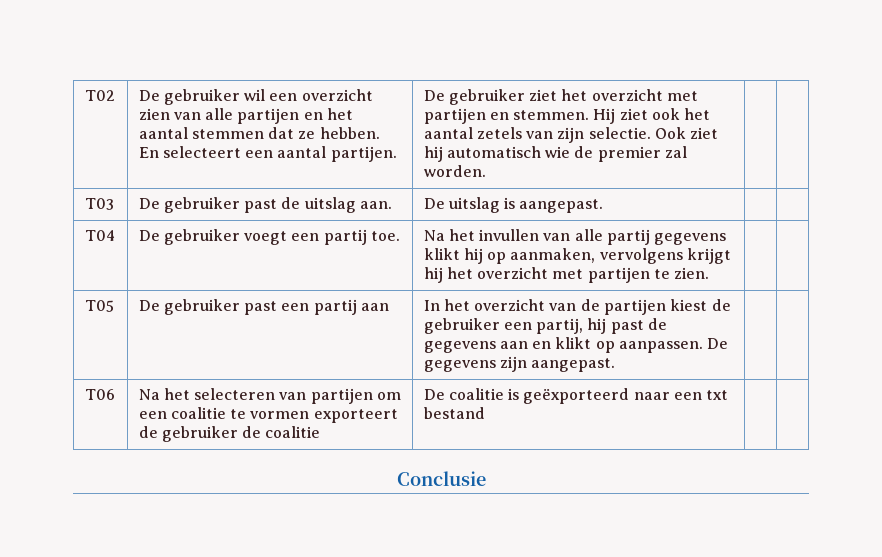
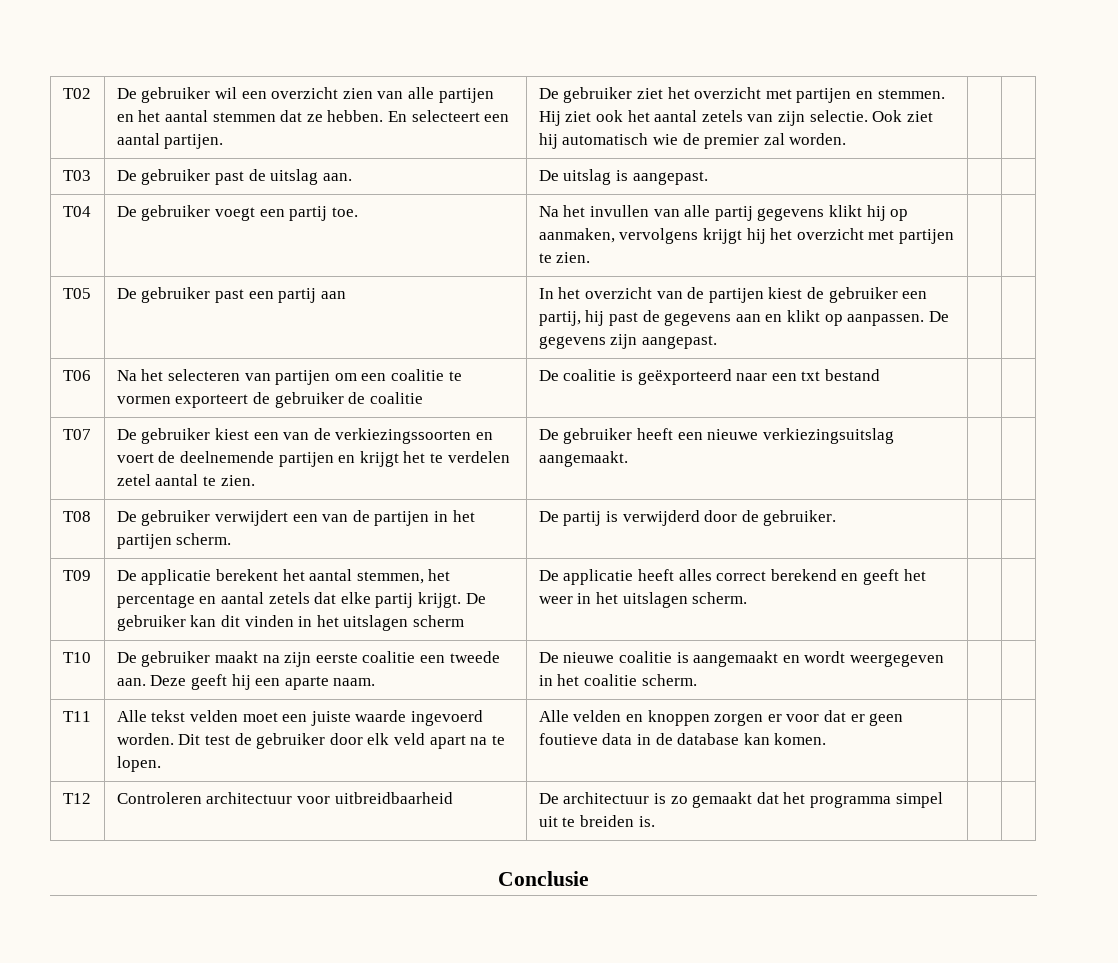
+ T07 | De gebruiker kiest een van de verkiezingssoorten en voert de deelnemende partijen en krijgt het te verdelen zetel aantal te zien. | De gebruiker heeft een nieuwe verkiezingsuitslag aangemaakt. | |
+ T08 | De gebruiker verwijdert een van de partijen in het partijen scherm. | De partij is verwijderd door de gebruiker. | |
+ T09 | De applicatie berekent het aantal stemmen, het percentage en aantal zetels dat elke partij krijgt. De gebruiker kan dit vinden in het uitslagen scherm | De applicatie heeft alles correct berekend en geeft het weer in het uitslagen scherm. | |
+ T10 | De gebruiker maakt na zijn eerste coalitie een tweede aan. Deze geeft hij een aparte naam. | De nieuwe coalitie is aangemaakt en wordt weergegeven in het coalitie scherm. | |
+ T11 | Alle tekst velden moet een juiste waarde ingevoerd worden. Dit test de gebruiker door elk veld apart na te lopen. | Alle velden en knoppen zorgen er voor dat er geen foutieve data in de database kan komen. | |
+ T12 | Controleren architectuur voor uitbreidbaarheid | De architectuur is zo gemaakt dat het programma simpel uit te breiden is. | |

